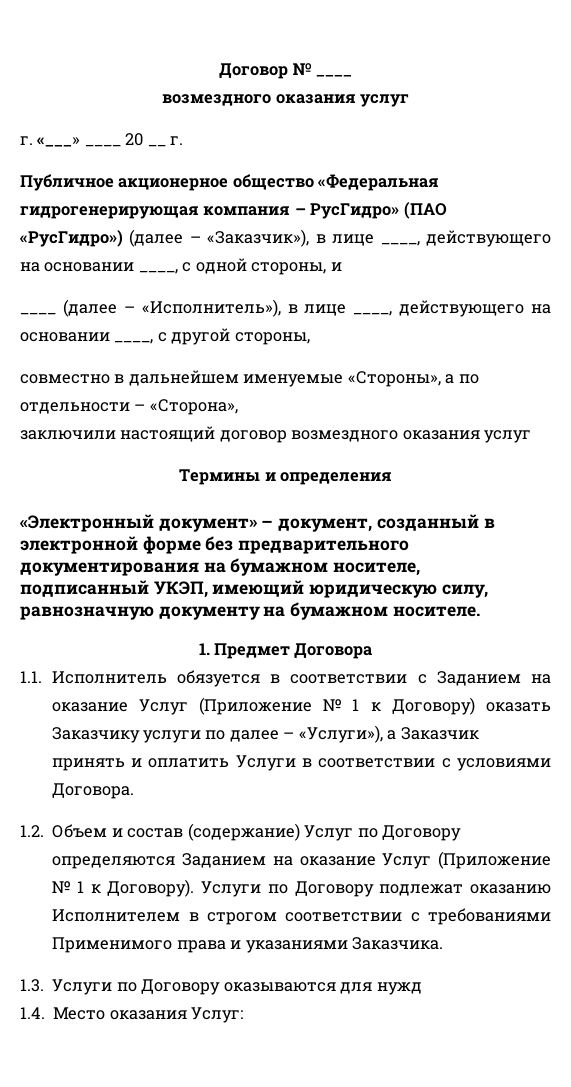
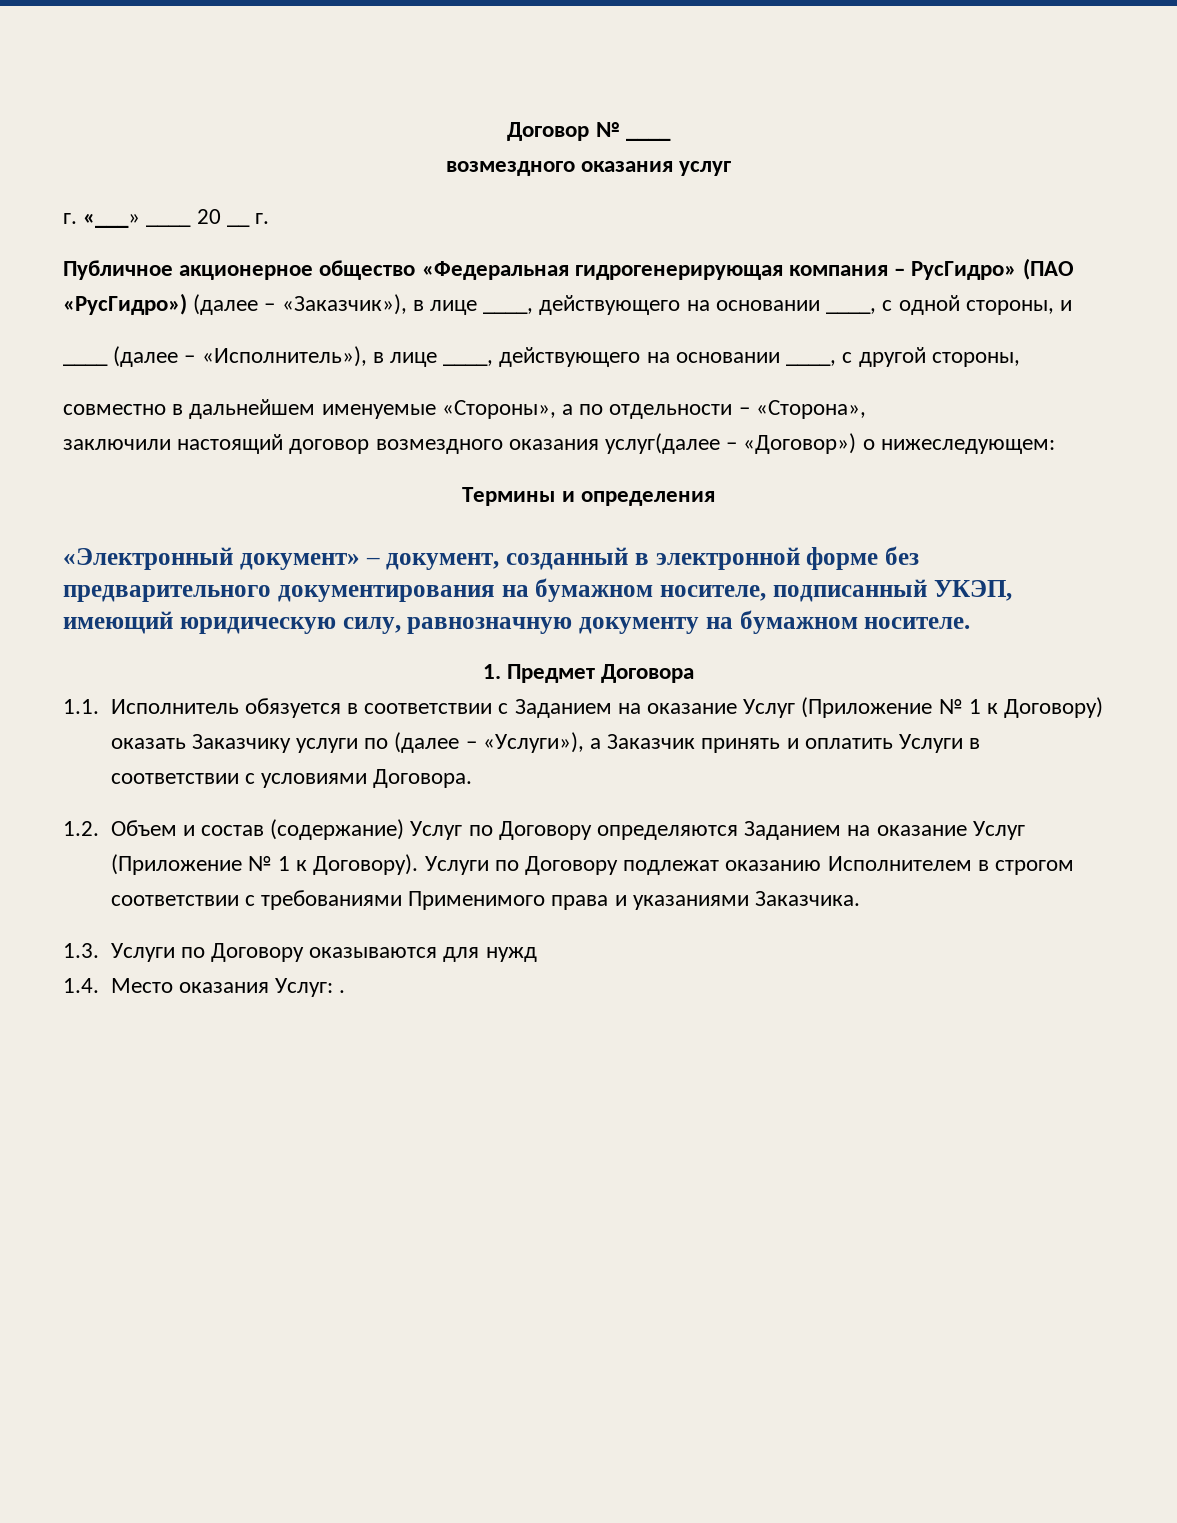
- заключили настоящий договор возмездного оказания услуг
+ заключили настоящий договор возмездного оказания услуг(далее – «Договор») о нижеследующем:
- 1.1. Исполнитель обязуется в соответствии с Заданием на оказание Услуг (Приложение № 1 к Договору) оказать Заказчику услуги по далее – «Услуги»), а Заказчик принять и оплатить Услуги в соответствии с условиями Договора.
+ 1.1. Исполнитель обязуется в соответствии с Заданием на оказание Услуг (Приложение № 1 к Договору) оказать Заказчику услуги по (далее – «Услуги»), а Заказчик принять и оплатить Услуги в соответствии с условиями Договора.
- 1.4. Место оказания Услуг:
+ 1.4. Место оказания Услуг: .

